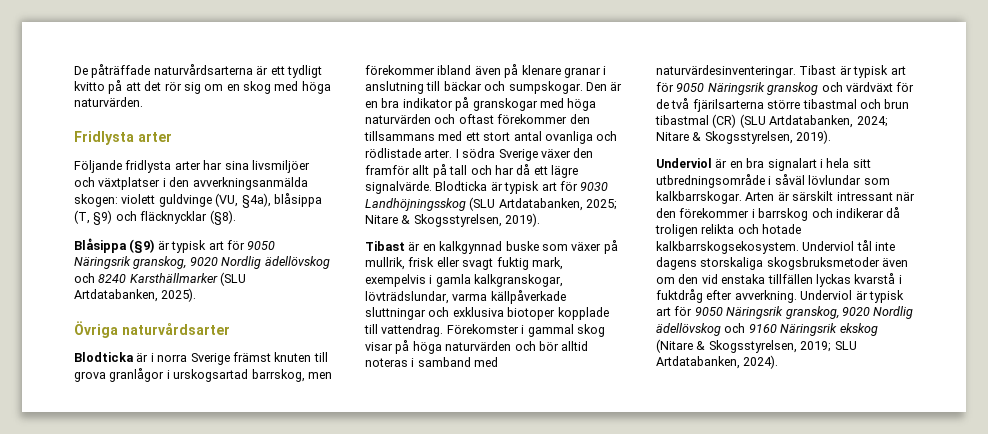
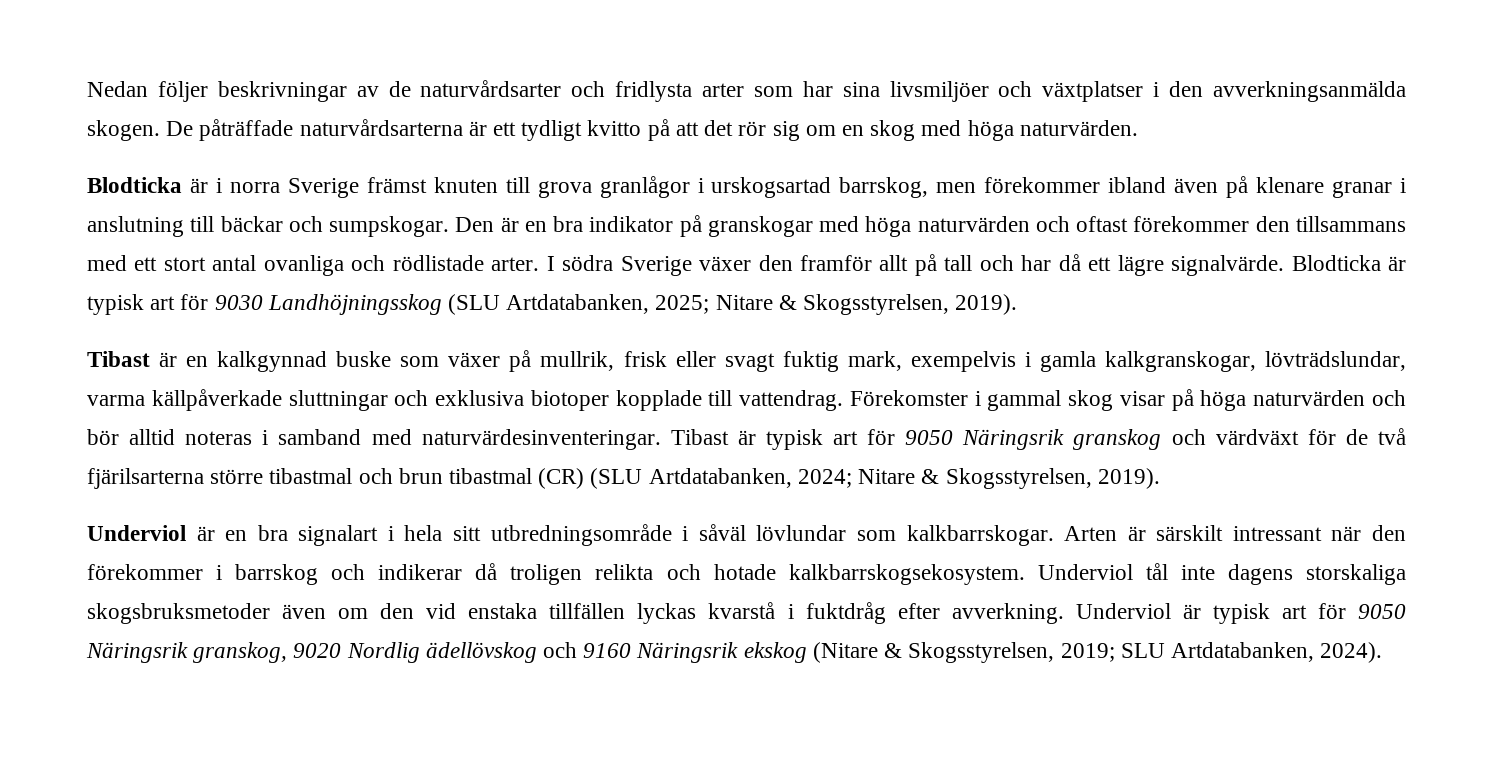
+ Nedan följer beskrivningar av de naturvårdsarter och fridlysta arter som har sina livsmiljöer och växtplatser i den avverkningsanmälda skogen.
- Fridlysta arter
- Följande fridlysta arter har sina livsmiljöer och växtplatser i den avverkningsanmälda skogen: violett guldvinge (VU, §4a), blåsippa (T, §9) och fläcknycklar (§8).
- Blåsippa (§9) är typisk art för 9050 Näringsrik granskog, 9020 Nordlig ädellövskog och 8240 Karsthällmarker (SLU Artdatabanken, 2025).
- Övriga naturvårdsarter

